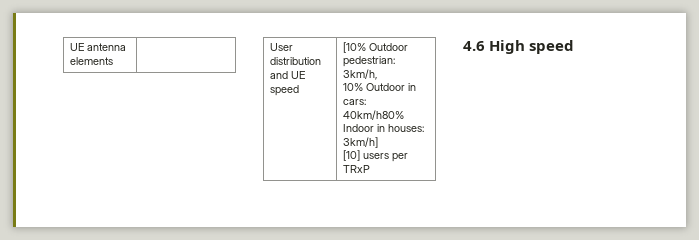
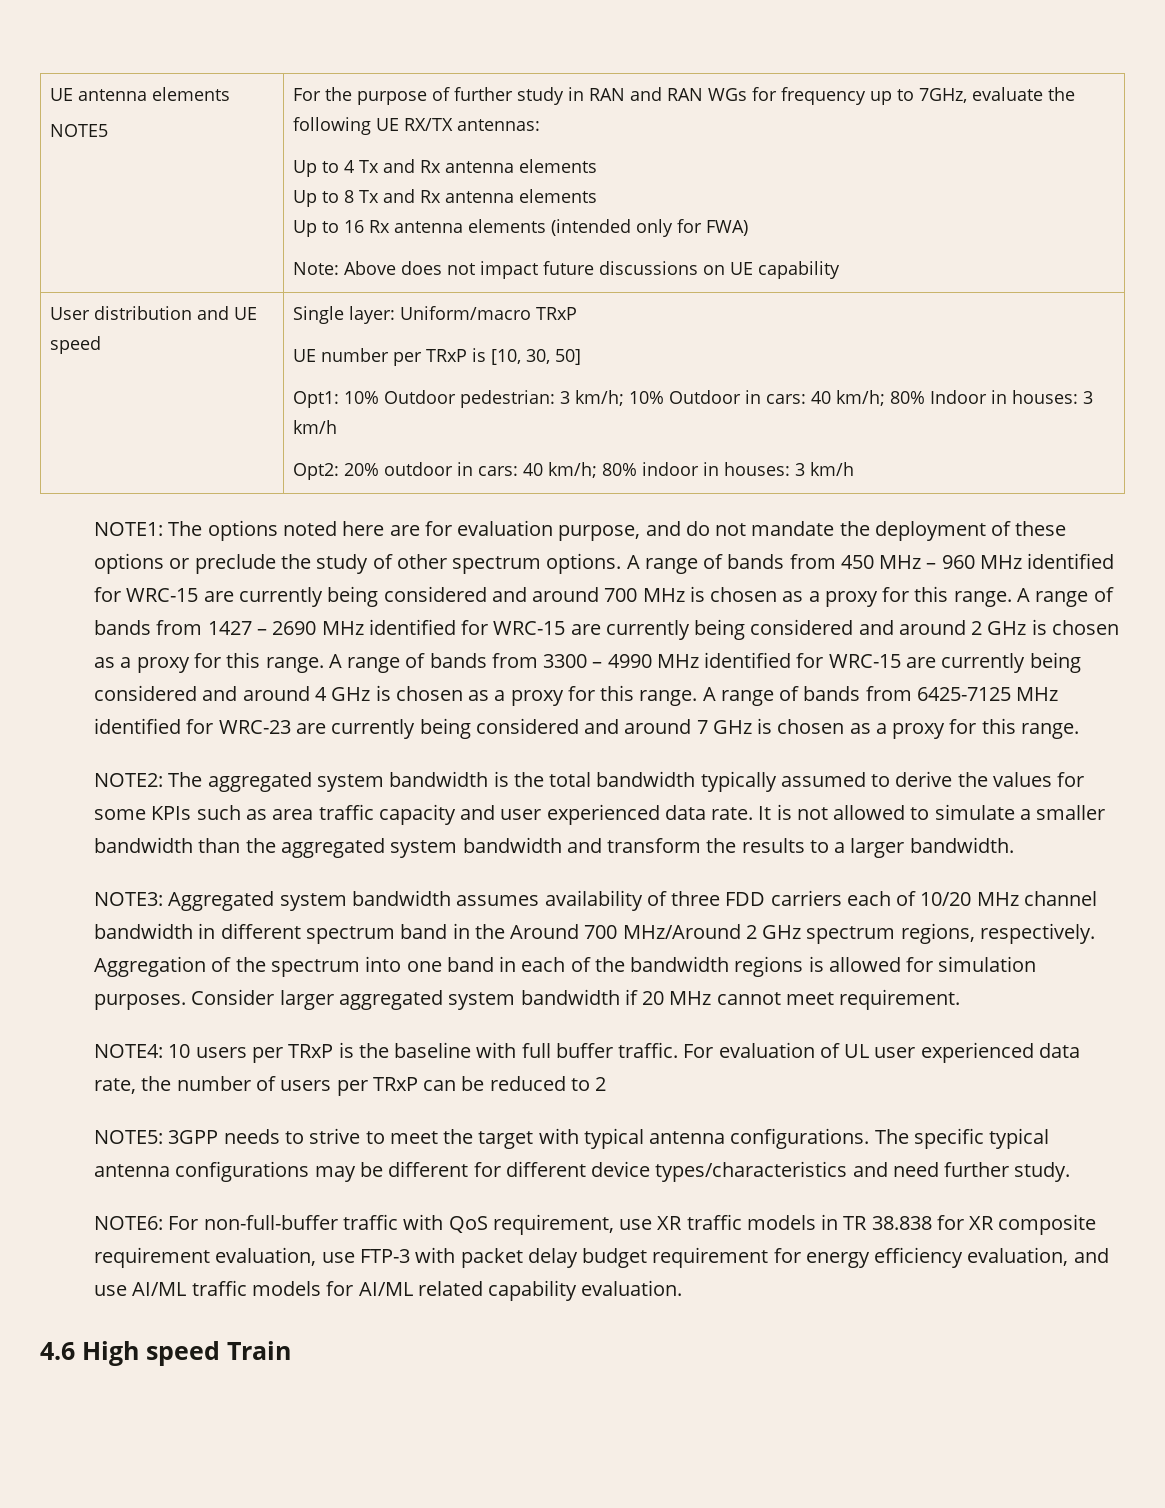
+ NOTE5 | For the purpose of further study in RAN and RAN WGs for frequency up to 7GHz, evaluate the following UE RX/TX antennas:
+ Up to 4 Tx and Rx antenna elements
+ Up to 8 Tx and Rx antenna elements
+ Up to 16 Rx antenna elements (intended only for FWA)
+ Note: Above does not impact future discussions on UE capability
- [10% Outdoor pedestrian: 3km/h,
- 10% Outdoor in cars: 40km/h80% Indoor in houses: 3km/h]
- [10] users per TRxP
+ Single layer: Uniform/macro TRxP
+ UE number per TRxP is [10, 30, 50]
+ Opt1: 10% Outdoor pedestrian: 3 km/h; 10% Outdoor in cars: 40 km/h; 80% Indoor in houses: 3 km/h
+ Opt2: 20% outdoor in cars: 40 km/h; 80% indoor in houses: 3 km/h
+ NOTE1: The options noted here are for evaluation purpose, and do not mandate the deployment of these options or preclude the study of other spectrum options. A range of bands from 450 MHz – 960 MHz identified for WRC-15 are currently being considered and around 700 MHz is chosen as a proxy for this range. A range of bands from 1427 – 2690 MHz identified for WRC-15 are currently being considered and around 2 GHz is chosen as a proxy for this range. A range of bands from 3300 – 4990 MHz identified for WRC-15 are currently being considered and around 4 GHz is chosen as a proxy for this range. A range of bands from 6425-7125 MHz identified for WRC-23 are currently being considered and around 7 GHz is chosen as a proxy for this range.
+ NOTE2: The aggregated system bandwidth is the total bandwidth typically assumed to derive the values for some KPIs such as area traffic capacity and user experienced data rate. It is not allowed to simulate a smaller bandwidth than the aggregated system bandwidth and transform the results to a larger bandwidth.
+ NOTE3: Aggregated system bandwidth assumes availability of three FDD carriers each of 10/20 MHz channel bandwidth in different spectrum band in the Around 700 MHz/Around 2 GHz spectrum regions, respectively. Aggregation of the spectrum into one band in each of the bandwidth regions is allowed for simulation purposes. Consider larger aggregated system bandwidth if 20 MHz cannot meet requirement.
+ NOTE4: 10 users per TRxP is the baseline with full buffer traffic. For evaluation of UL user experienced data rate, the number of users per TRxP can be reduced to 2
+ NOTE5: 3GPP needs to strive to meet the target with typical antenna configurations. The specific typical antenna configurations may be different for different device types/characteristics and need further study.
+ NOTE6: For non-full-buffer traffic with QoS requirement, use XR traffic models in TR 38.838 for XR composite requirement evaluation, use FTP-3 with packet delay budget requirement for energy efficiency evaluation, and use AI/ML traffic models for AI/ML related capability evaluation.
- 4.6 High speed
+ 4.6 High speed Train

